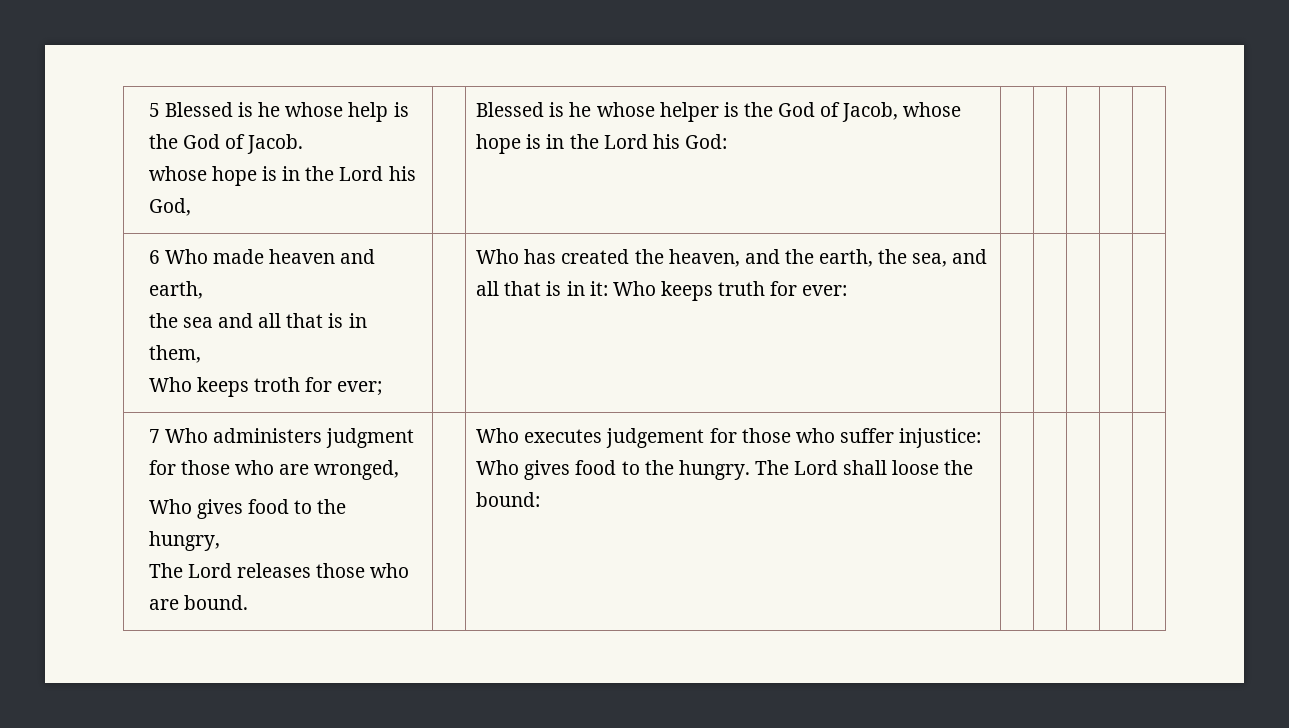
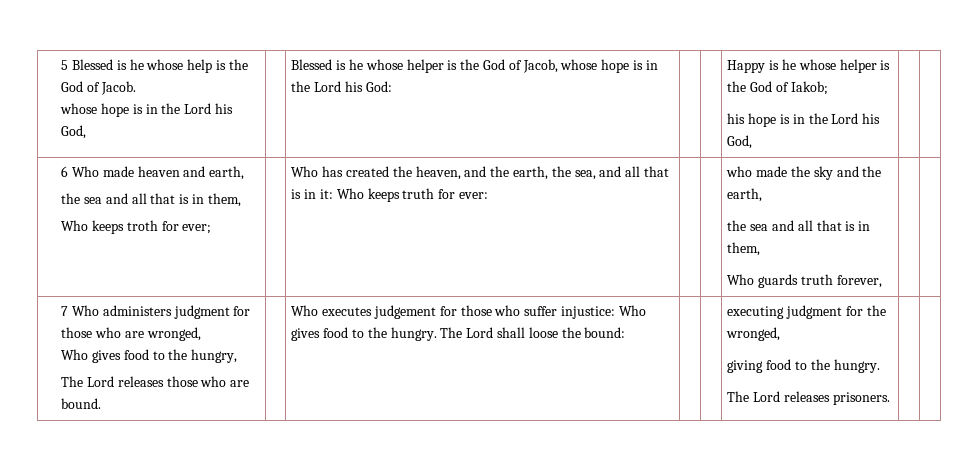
+ Happy is he whose helper is the God of Iakob;
+ his hope is in the Lord his God,
+ who made the sky and the earth,
+ the sea and all that is in them,
+ Who guards truth forever,
+ executing judgment for the wronged,
+ giving food to the hungry.
+ The Lord releases prisoners.

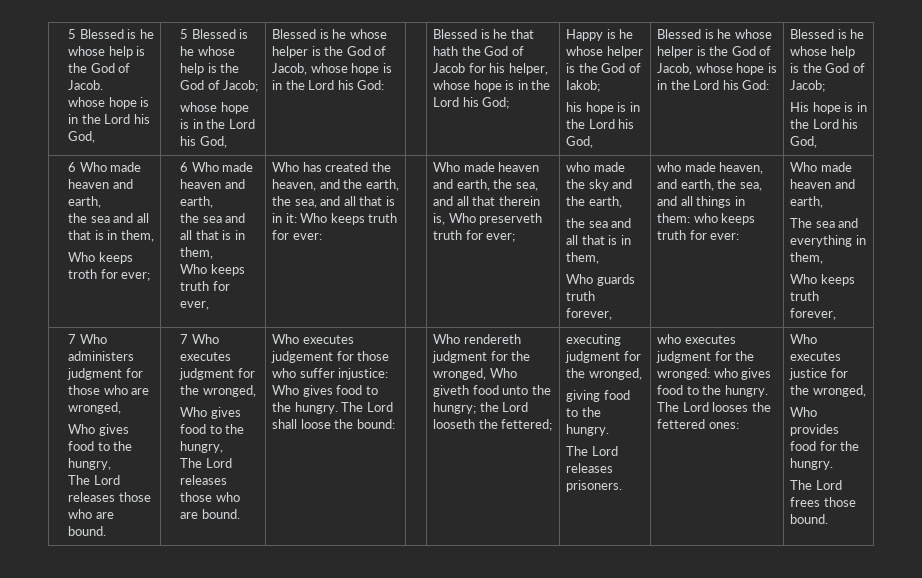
+ 5 Blessed is he whose help is the God of Jacob;
+ whose hope is in the Lord his God,
+ Blessed is he that hath the God of Jacob for his helper, whose hope is in the Lord his God;
+ Blessed is he whose helper is the God of Jacob, whose hope is in the Lord his God: | Blessed is he whose help is the God of Jacob;
+ His hope is in the Lord his God,
- Who keeps troth for ever;
+ Who keeps troth for ever; | 6 Who made heaven and earth,
+ the sea and all that is in them,
+ Who keeps truth for ever,
+ Who made heaven and earth, the sea, and all that therein is, Who preserveth truth for ever;
+ who made heaven, and earth, the sea, and all things in them: who keeps truth for ever: | Who made heaven and earth,
+ The sea and everything in them,
+ Who keeps truth forever,
+ 7 Who executes judgment for the wronged,
+ Who gives food to the hungry,
+ The Lord releases those who are bound.
+ Who rendereth judgment for the wronged, Who giveth food unto the hungry; the Lord looseth the fettered;
+ who executes judgment for the wronged: who gives food to the hungry. The Lord looses the fettered ones: | Who executes justice for the wronged,
+ Who provides food for the hungry.
+ The Lord frees those bound.

